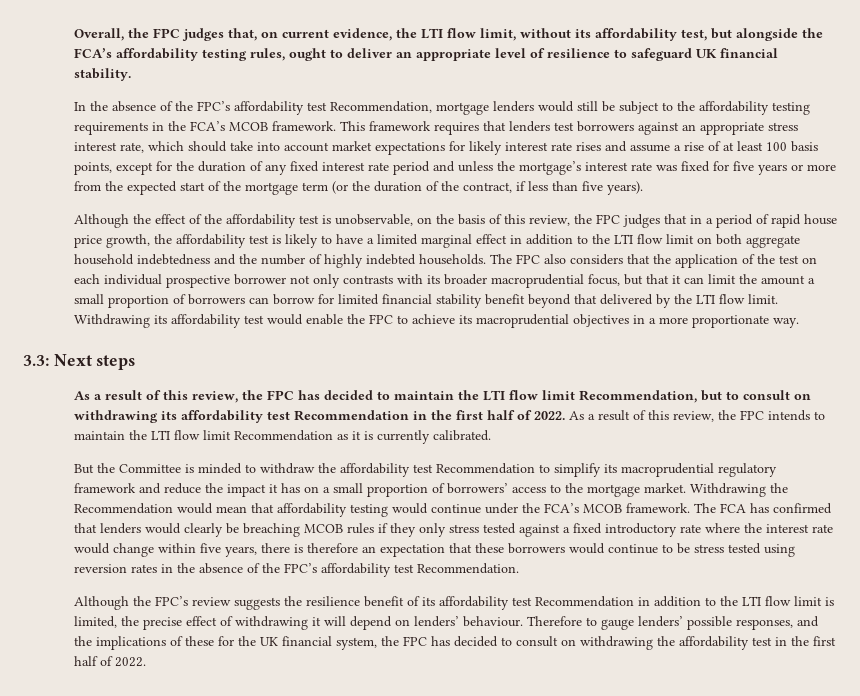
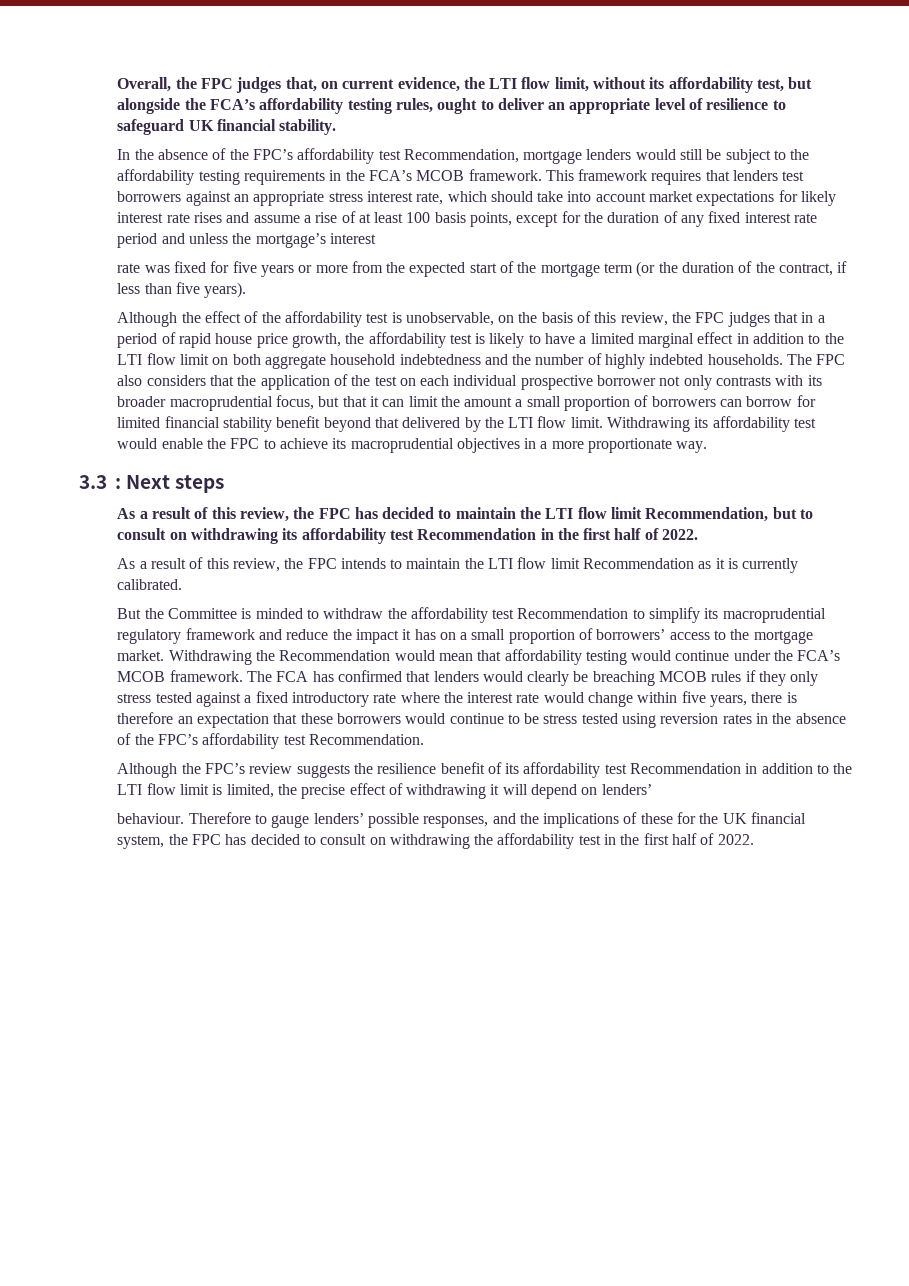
- This framework requires that lenders test borrowers against an appropriate stress interest rate, which should take into account market expectations for likely interest rate rises and assume a rise of at least 100 basis points, except for the duration of any fixed interest rate period and unless the mortgage’s interest rate was fixed for five years or more from the expected start of the mortgage term (or the duration of the contract, if less than five years).
+ This framework requires that lenders test borrowers against an appropriate stress interest rate, which should take into account market expectations for likely interest rate rises and assume a rise of at least 100 basis points, except for the duration of any fixed interest rate period and unless the mortgage’s interest
+ rate was fixed for five years or more from the expected start of the mortgage term (or the duration of the contract, if less than five years).
- 3.3: Next steps
+ 3.3 : Next steps
- As a result of this review, the FPC has decided to maintain the LTI flow limit Recommendation, but to consult on withdrawing its affordability test Recommendation in the first half of 2022. As a result of this review, the FPC intends to maintain the LTI flow limit Recommendation as it is currently calibrated.
+ As a result of this review, the FPC has decided to maintain the LTI flow limit Recommendation, but to consult on withdrawing its affordability test Recommendation in the first half of 2022.
+ As a result of this review, the FPC intends to maintain the LTI flow limit Recommendation as it is currently calibrated.
- Although the FPC’s review suggests the resilience benefit of its affordability test Recommendation in addition to the LTI flow limit is limited, the precise effect of withdrawing it will depend on lenders’ behaviour.
+ Although the FPC’s review suggests the resilience benefit of its affordability test Recommendation in addition to the LTI flow limit is limited, the precise effect of withdrawing it will depend on lenders’
+ behaviour.

